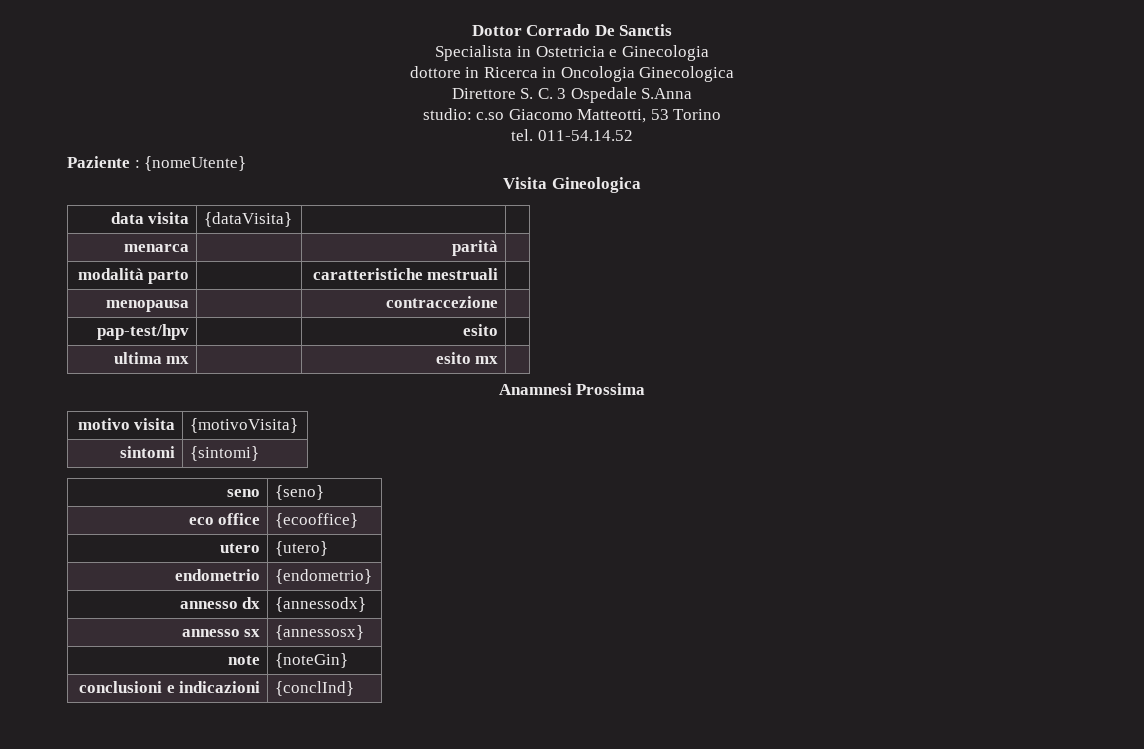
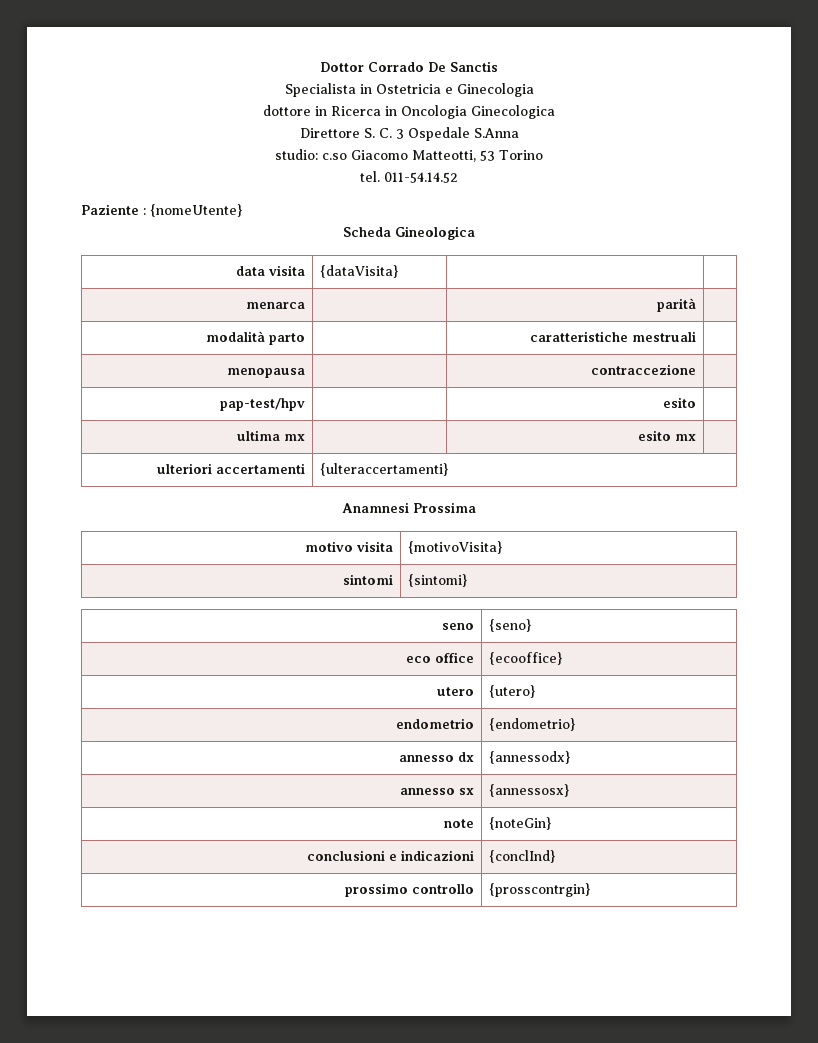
- Visita Gineologica
+ Scheda Gineologica
+ ulteriori accertamenti | {ulteraccertamenti}
+ prossimo controllo | {prosscontrgin}

